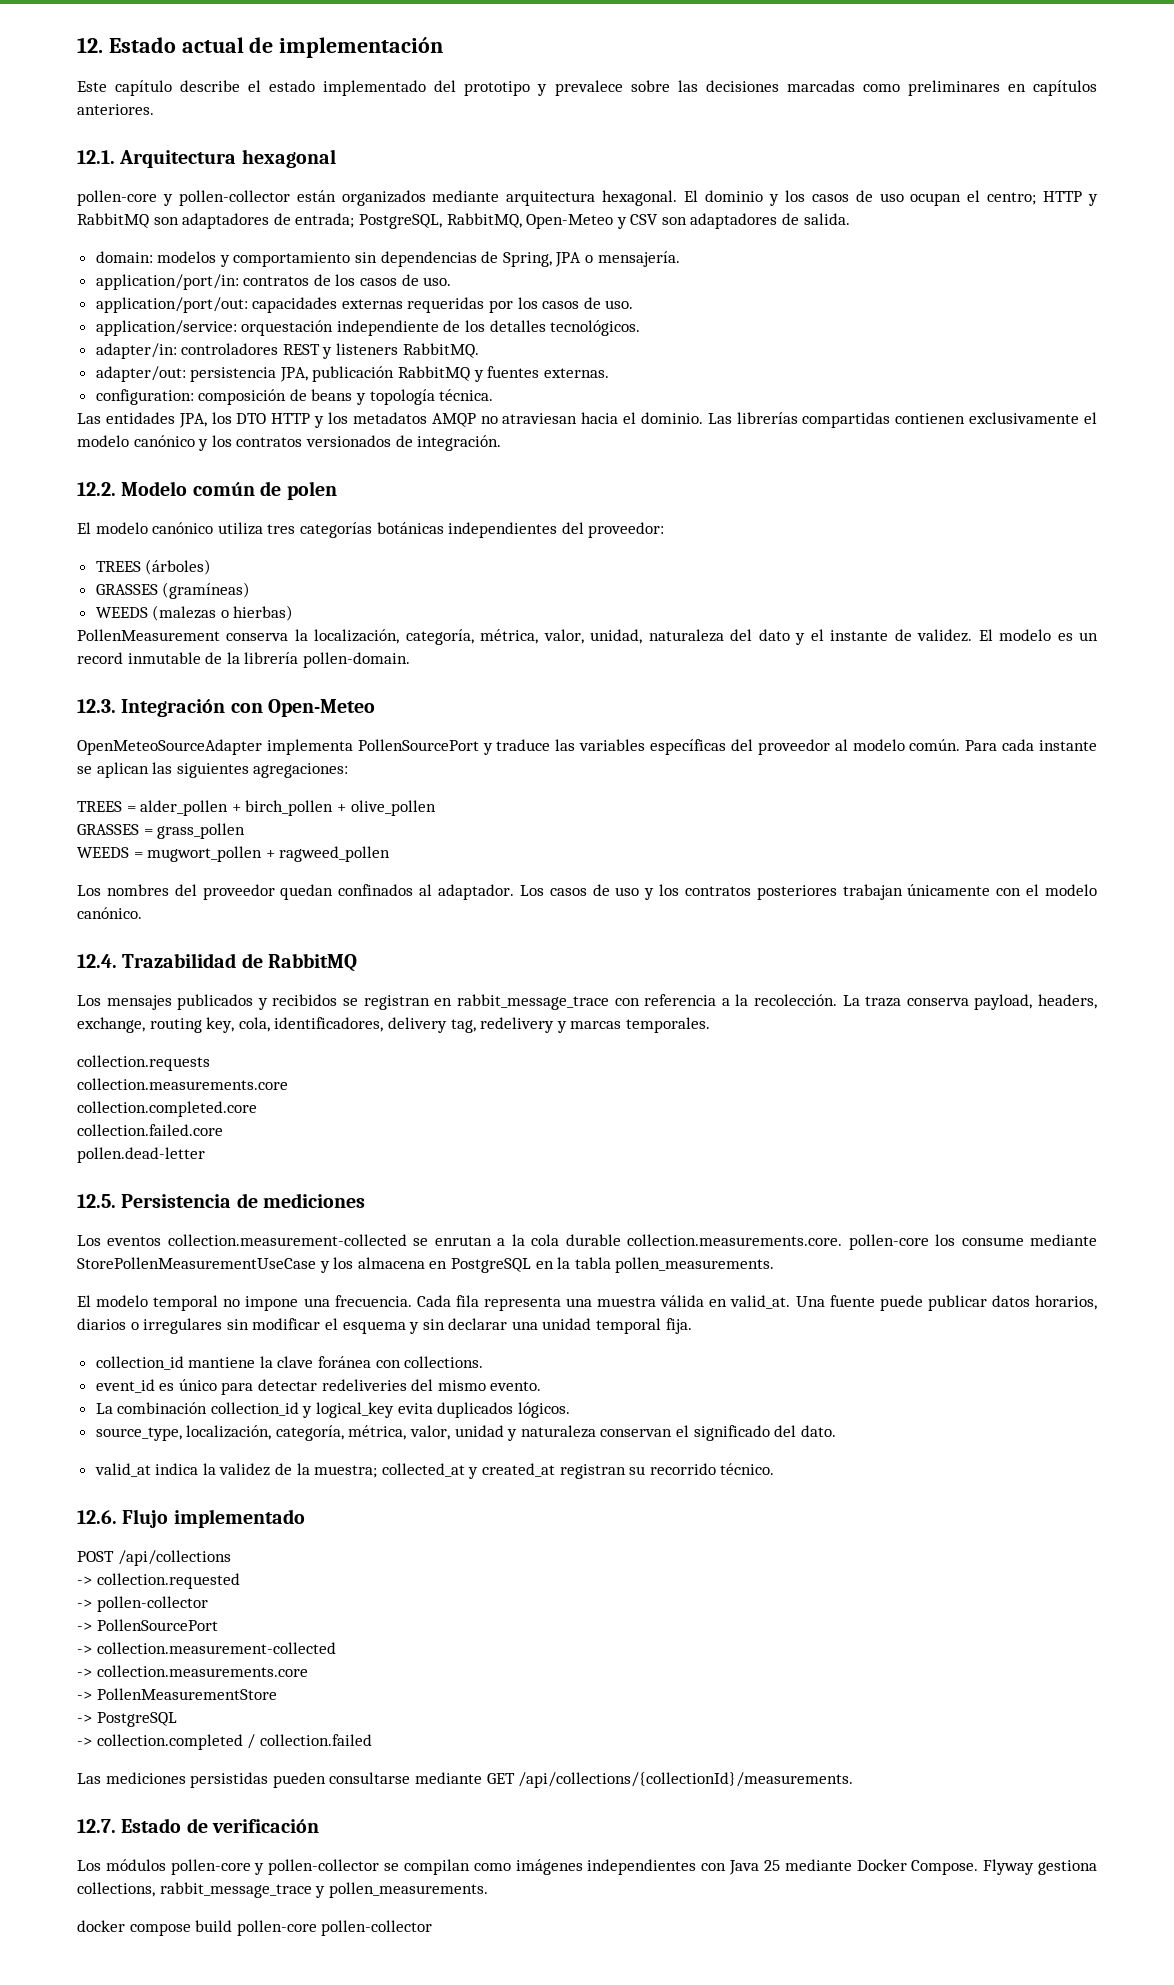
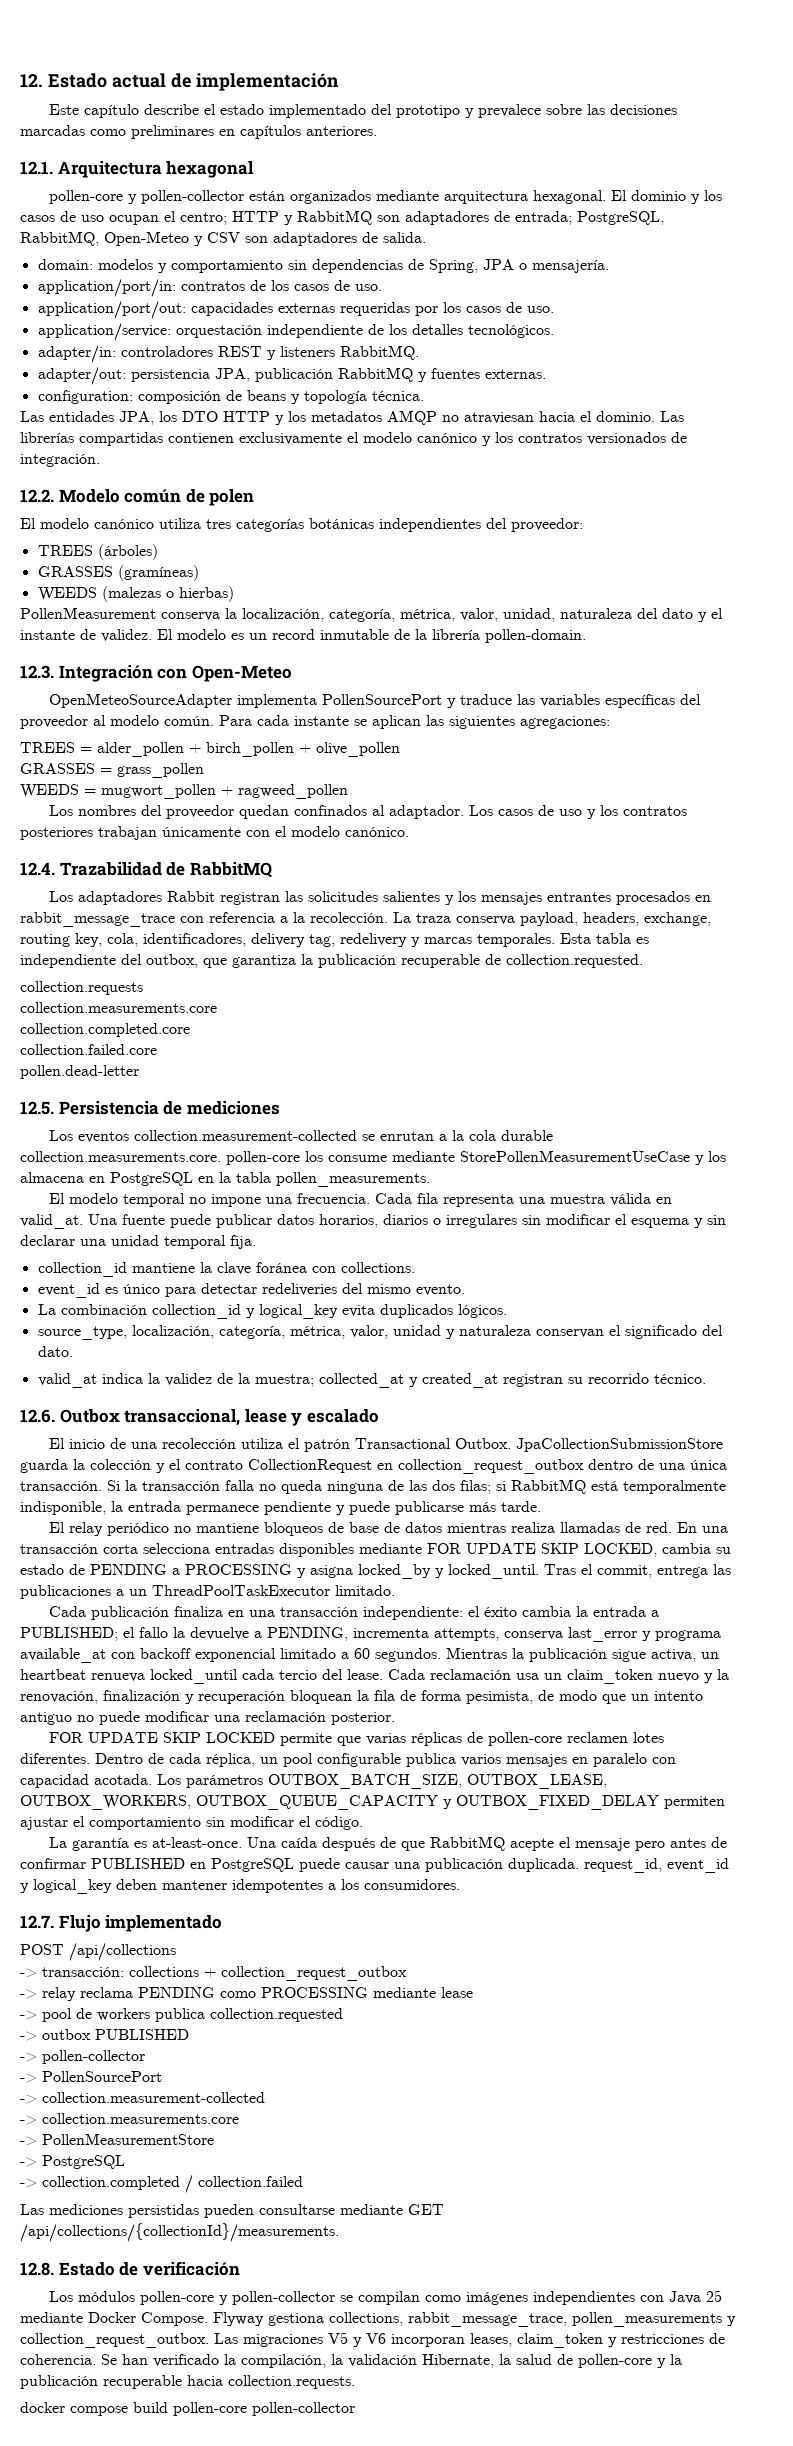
- Los mensajes publicados y recibidos se registran en rabbit_message_trace con referencia a la recolección.
+ Los adaptadores Rabbit registran las solicitudes salientes y los mensajes entrantes procesados en rabbit_message_trace con referencia a la recolección.
+ Esta tabla es independiente del outbox, que garantiza la publicación recuperable de collection.requested.
- 12.6. Flujo implementado
+ 12.6. Outbox transaccional, lease y escalado
+ El inicio de una recolección utiliza el patrón Transactional Outbox. JpaCollectionSubmissionStore guarda la colección y el contrato CollectionRequest en collection_request_outbox dentro de una única transacción. Si la transacción falla no queda ninguna de las dos filas; si RabbitMQ está temporalmente indisponible, la entrada permanece pendiente y puede publicarse más tarde.
+ El relay periódico no mantiene bloqueos de base de datos mientras realiza llamadas de red. En una transacción corta selecciona entradas disponibles mediante FOR UPDATE SKIP LOCKED, cambia su estado de PENDING a PROCESSING y asigna locked_by y locked_until. Tras el commit, entrega las publicaciones a un ThreadPoolTaskExecutor limitado.
+ Cada publicación finaliza en una transacción independiente: el éxito cambia la entrada a PUBLISHED; el fallo la devuelve a PENDING, incrementa attempts, conserva last_error y programa available_at con backoff exponencial limitado a 60 segundos. Mientras la publicación sigue activa, un heartbeat renueva locked_until cada tercio del lease. Cada reclamación usa un claim_token nuevo y la renovación, finalización y recuperación bloquean la fila de forma pesimista, de modo que un intento antiguo no puede modificar una reclamación posterior.
+ FOR UPDATE SKIP LOCKED permite que varias réplicas de pollen-core reclamen lotes diferentes. Dentro de cada réplica, un pool configurable publica varios mensajes en paralelo con capacidad acotada. Los parámetros OUTBOX_BATCH_SIZE, OUTBOX_LEASE, OUTBOX_WORKERS, OUTBOX_QUEUE_CAPACITY y OUTBOX_FIXED_DELAY permiten ajustar el comportamiento sin modificar el código.
+ La garantía es at-least-once. Una caída después de que RabbitMQ acepte el mensaje pero antes de confirmar PUBLISHED en PostgreSQL puede causar una publicación duplicada. request_id, event_id y logical_key deben mantener idempotentes a los consumidores.
+ 12.7. Flujo implementado
- -> collection.requested
+ -> transacción: collections + collection_request_outbox
+ -> relay reclama PENDING como PROCESSING mediante lease
+ -> pool de workers publica collection.requested
+ -> outbox PUBLISHED
- 12.7. Estado de verificación
+ 12.8. Estado de verificación
- Flyway gestiona collections, rabbit_message_trace y pollen_measurements.
+ Flyway gestiona collections, rabbit_message_trace, pollen_measurements y collection_request_outbox. Las migraciones V5 y V6 incorporan leases, claim_token y restricciones de coherencia. Se han verificado la compilación, la validación Hibernate, la salud de pollen-core y la publicación recuperable hacia collection.requests.

